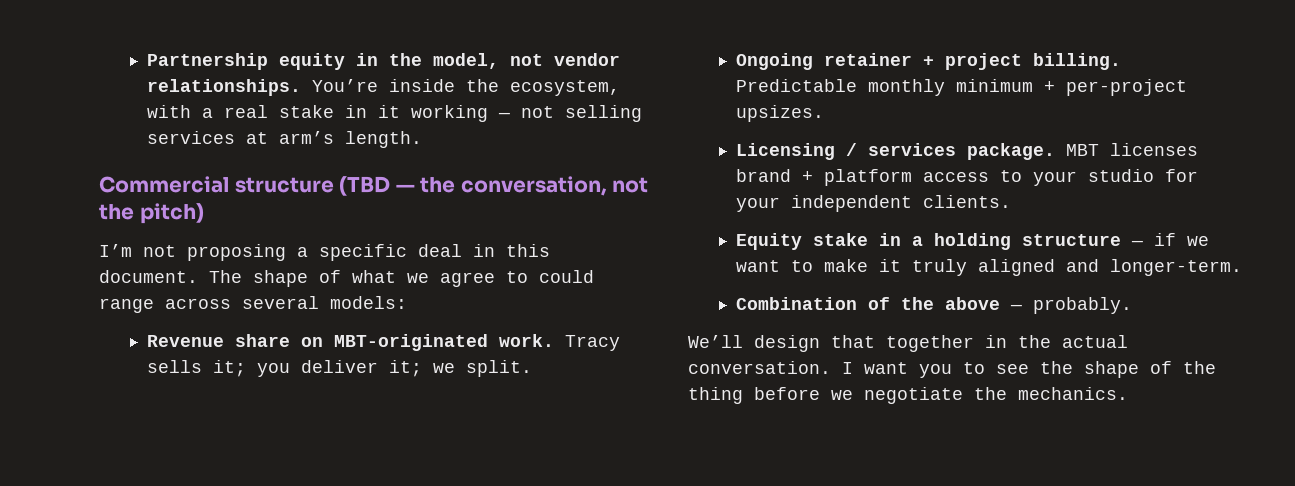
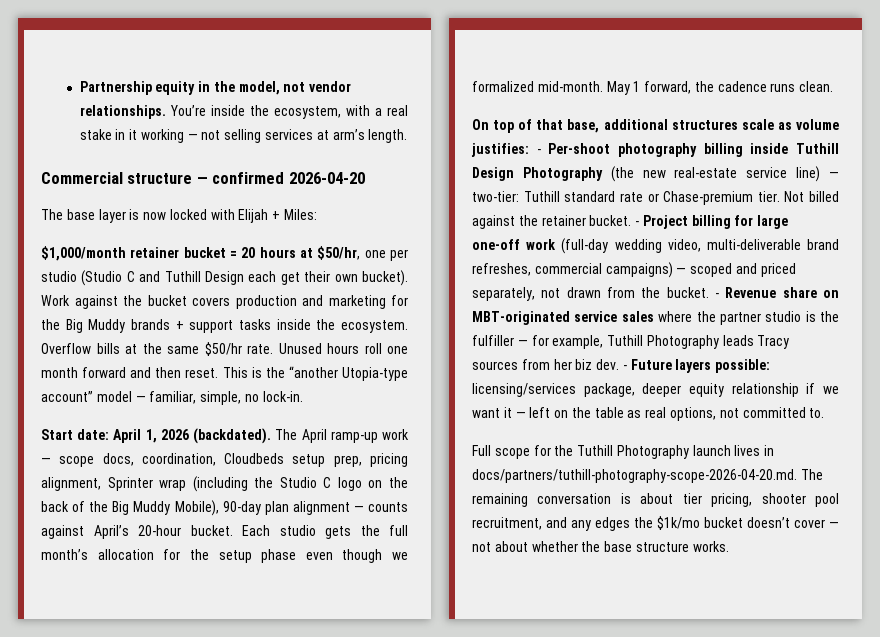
- Commercial structure (TBD — the conversation, not the pitch)
- I’m not proposing a specific deal in this document. The shape of what we agree to could range across several models:
- Revenue share on MBT-originated work. Tracy sells it; you deliver it; we split.
- Ongoing retainer + project billing. Predictable monthly minimum + per-project upsizes.
- Licensing / services package. MBT licenses brand + platform access to your studio for your independent clients.
- Equity stake in a holding structure — if we want to make it truly aligned and longer-term.
- Combination of the above — probably.
- We’ll design that together in the actual conversation. I want you to see the shape of the thing before we negotiate the mechanics.
+ Commercial structure — confirmed 2026-04-20
+ The base layer is now locked with Elijah + Miles:
+ $1,000/month retainer bucket = 20 hours at $50/hr, one per studio (Studio C and Tuthill Design each get their own bucket). Work against the bucket covers production and marketing for the Big Muddy brands + support tasks inside the ecosystem. Overflow bills at the same $50/hr rate. Unused hours roll one month forward and then reset. This is the “another Utopia-type account” model — familiar, simple, no lock-in.
+ Start date: April 1, 2026 (backdated). The April ramp-up work — scope docs, coordination, Cloudbeds setup prep, pricing alignment, Sprinter wrap (including the Studio C logo on the back of the Big Muddy Mobile), 90-day plan alignment — counts against April’s 20-hour bucket. Each studio gets the full month’s allocation for the setup phase even though we formalized mid-month. May 1 forward, the cadence runs clean.
+ On top of that base, additional structures scale as volume justifies: - Per-shoot photography billing inside Tuthill Design Photography (the new real-estate service line) — two-tier: Tuthill standard rate or Chase-premium tier. Not billed against the retainer bucket. - Project billing for large one-off work (full-day wedding video, multi-deliverable brand refreshes, commercial campaigns) — scoped and priced separately, not drawn from the bucket. - Revenue share on MBT-originated service sales where the partner studio is the fulfiller — for example, Tuthill Photography leads Tracy sources from her biz dev. - Future layers possible: licensing/services package, deeper equity relationship if we want it — left on the table as real options, not committed to.
+ Full scope for the Tuthill Photography launch lives in docs/partners/tuthill-photography-scope-2026-04-20.md. The remaining conversation is about tier pricing, shooter pool recruitment, and any edges the $1k/mo bucket doesn’t cover — not about whether the base structure works.

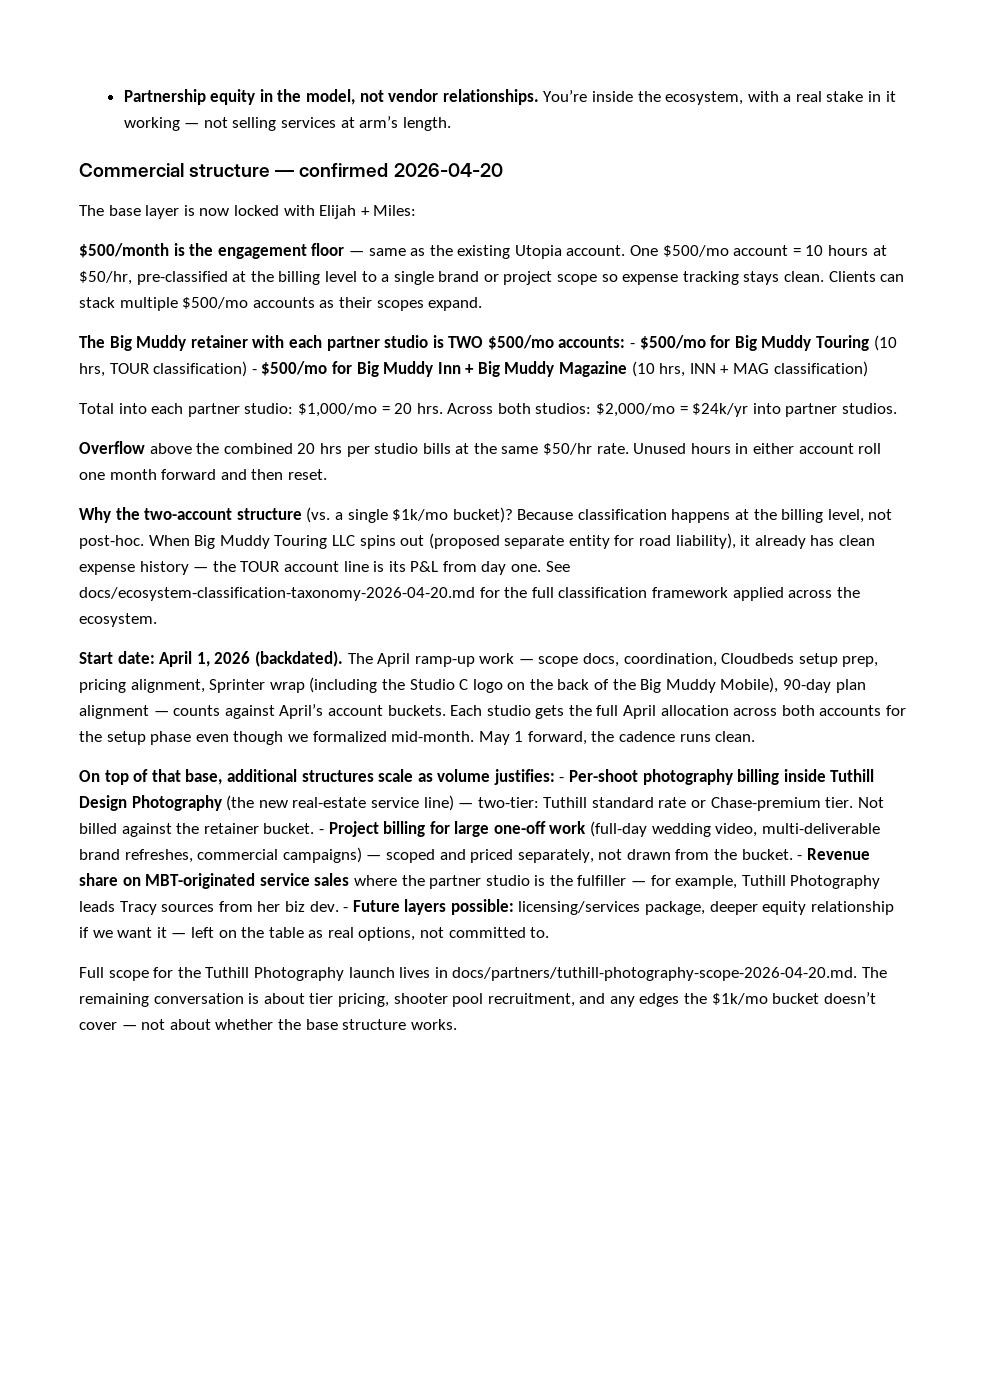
- $1,000/month retainer bucket = 20 hours at $50/hr, one per studio (Studio C and Tuthill Design each get their own bucket). Work against the bucket covers production and marketing for the Big Muddy brands + support tasks inside the ecosystem. Overflow bills at the same $50/hr rate.
+ $500/month is the engagement floor — same as the existing Utopia account. One $500/mo account = 10 hours at $50/hr, pre-classified at the billing level to a single brand or project scope so expense tracking stays clean. Clients can stack multiple $500/mo accounts as their scopes expand.
+ The Big Muddy retainer with each partner studio is TWO $500/mo accounts: - $500/mo for Big Muddy Touring (10 hrs, TOUR classification) - $500/mo for Big Muddy Inn + Big Muddy Magazine (10 hrs, INN + MAG classification)
+ Total into each partner studio: $1,000/mo = 20 hrs. Across both studios: $2,000/mo = $24k/yr into partner studios.
+ Overflow above the combined 20 hrs per studio bills at the same $50/hr rate.
- Unused hours roll one month forward and then reset. This is the “another Utopia-type account” model — familiar, simple, no lock-in.
+ Unused hours in either account roll one month forward and then reset.
+ Why the two-account structure (vs. a single $1k/mo bucket)? Because classification happens at the billing level, not post-hoc. When Big Muddy Touring LLC spins out (proposed separate entity for road liability), it already has clean expense history — the TOUR account line is its P&L from day one. See docs/ecosystem-classification-taxonomy-2026-04-20.md for the full classification framework applied across the ecosystem.
- The April ramp-up work — scope docs, coordination, Cloudbeds setup prep, pricing alignment, Sprinter wrap (including the Studio C logo on the back of the Big Muddy Mobile), 90-day plan alignment — counts against April’s 20-hour bucket.
+ The April ramp-up work — scope docs, coordination, Cloudbeds setup prep, pricing alignment, Sprinter wrap (including the Studio C logo on the back of the Big Muddy Mobile), 90-day plan alignment — counts against April’s account buckets.
- Each studio gets the full month’s allocation for the setup phase even though we formalized mid-month.
+ Each studio gets the full April allocation across both accounts for the setup phase even though we formalized mid-month.

